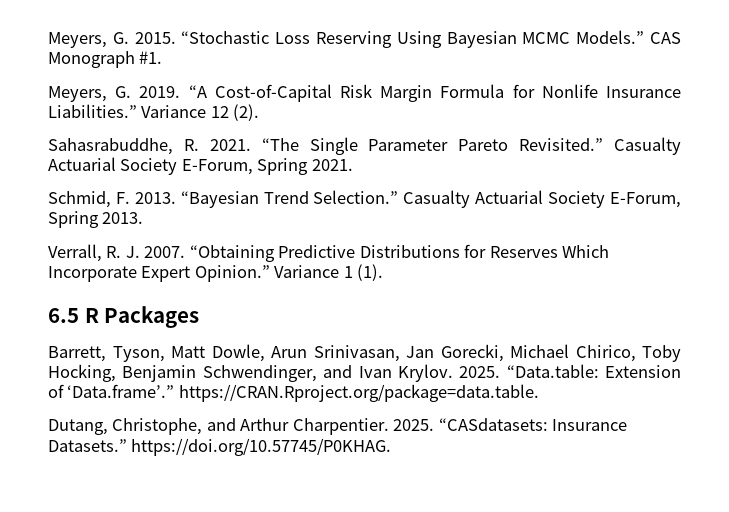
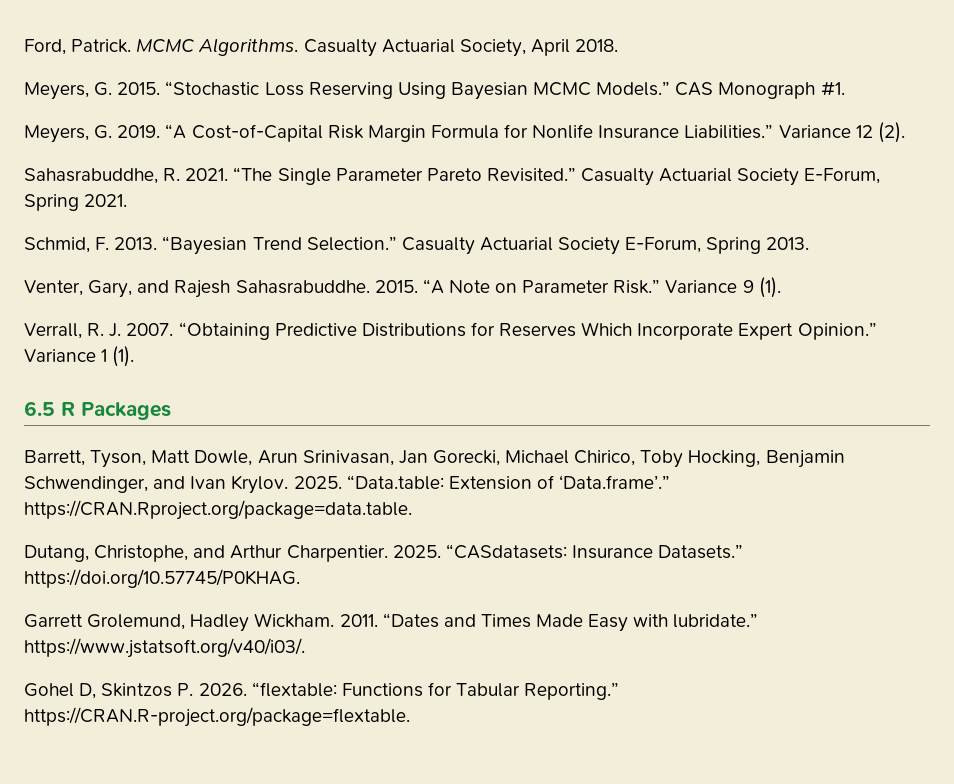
+ Ford, Patrick. MCMC Algorithms. Casualty Actuarial Society, April 2018.
+ Venter, Gary, and Rajesh Sahasrabuddhe. 2015. “A Note on Parameter Risk.” Variance 9 (1).
+ Garrett Grolemund, Hadley Wickham. 2011. “Dates and Times Made Easy with lubridate.” https://www.jstatsoft.org/v40/i03/.
+ Gohel D, Skintzos P. 2026. “flextable: Functions for Tabular Reporting.” https://CRAN.R-project.org/package=flextable.

